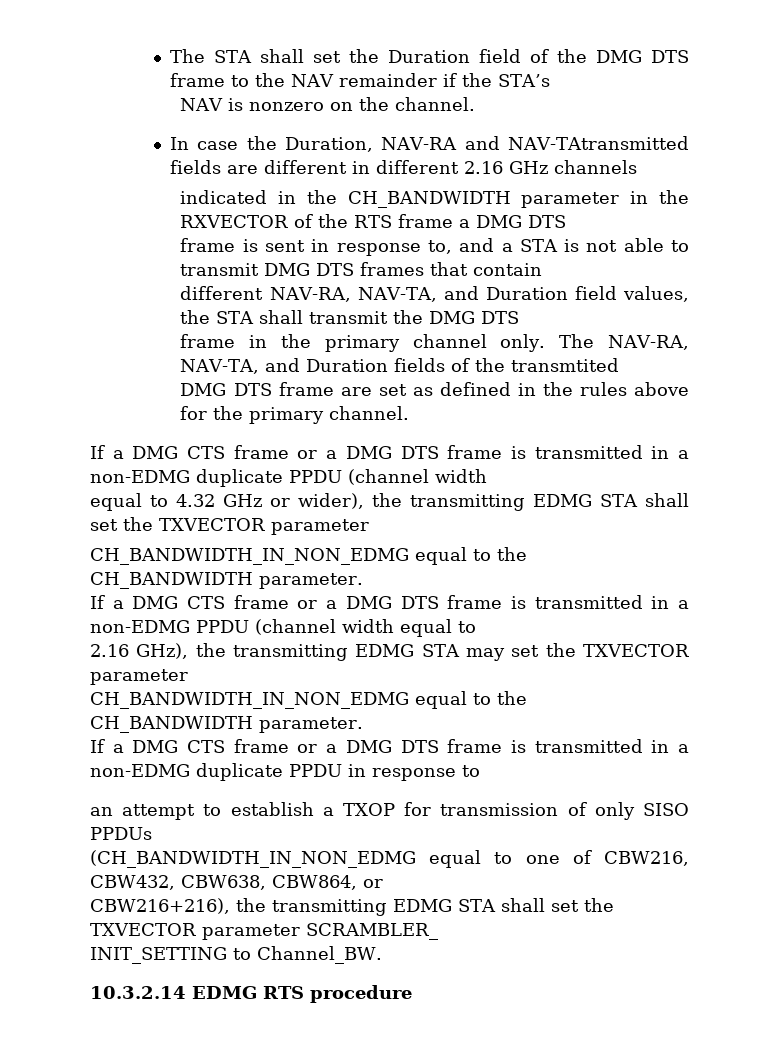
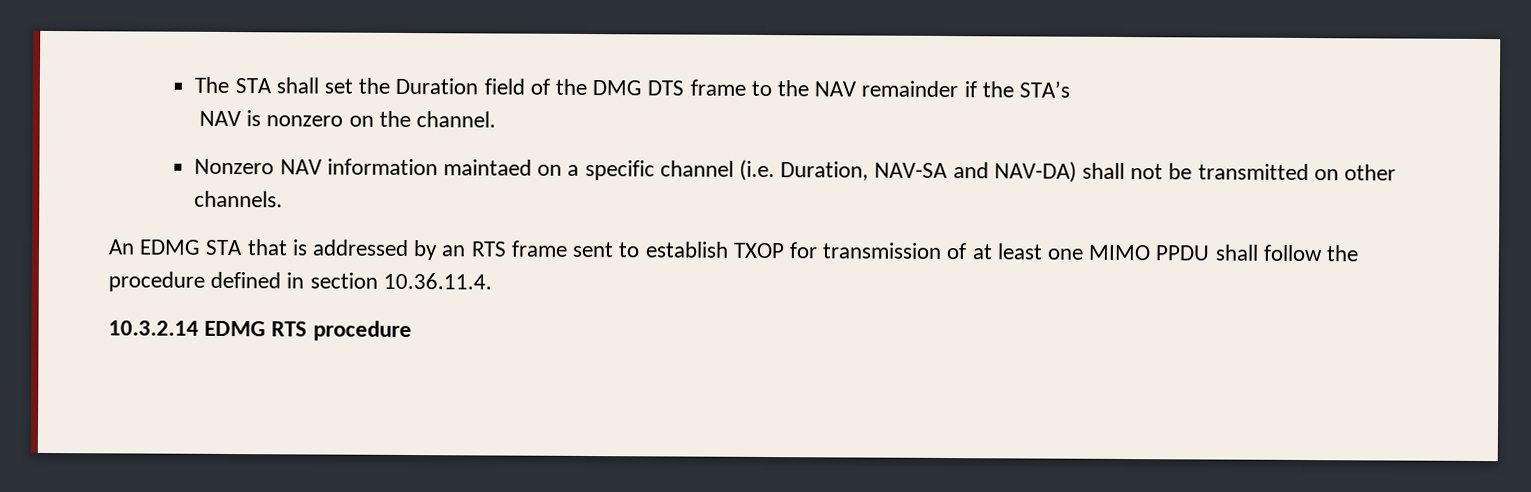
- In case the Duration, NAV-RA and NAV-TAtransmitted fields are different in different 2.16 GHz channels
- indicated in the CH_BANDWIDTH parameter in the RXVECTOR of the RTS frame a DMG DTS
- frame is sent in response to, and a STA is not able to transmit DMG DTS frames that contain
- different NAV-RA, NAV-TA, and Duration field values, the STA shall transmit the DMG DTS
- frame in the primary channel only. The NAV-RA, NAV-TA, and Duration fields of the transmtited
- DMG DTS frame are set as defined in the rules above for the primary channel.
- If a DMG CTS frame or a DMG DTS frame is transmitted in a non-EDMG duplicate PPDU (channel width
- equal to 4.32 GHz or wider), the transmitting EDMG STA shall set the TXVECTOR parameter
- CH_BANDWIDTH_IN_NON_EDMG equal to the CH_BANDWIDTH parameter.
- If a DMG CTS frame or a DMG DTS frame is transmitted in a non-EDMG PPDU (channel width equal to
- 2.16 GHz), the transmitting EDMG STA may set the TXVECTOR parameter
- CH_BANDWIDTH_IN_NON_EDMG equal to the CH_BANDWIDTH parameter.
- If a DMG CTS frame or a DMG DTS frame is transmitted in a non-EDMG duplicate PPDU in response to
- an attempt to establish a TXOP for transmission of only SISO PPDUs
- (CH_BANDWIDTH_IN_NON_EDMG equal to one of CBW216, CBW432, CBW638, CBW864, or
- CBW216+216), the transmitting EDMG STA shall set the TXVECTOR parameter SCRAMBLER_
- INIT_SETTING to Channel_BW.
+ Nonzero NAV information maintaed on a specific channel (i.e. Duration, NAV-SA and NAV-DA) shall not be transmitted on other channels.
+ An EDMG STA that is addressed by an RTS frame sent to establish TXOP for transmission of at least one MIMO PPDU shall follow the procedure defined in section 10.36.11.4.

